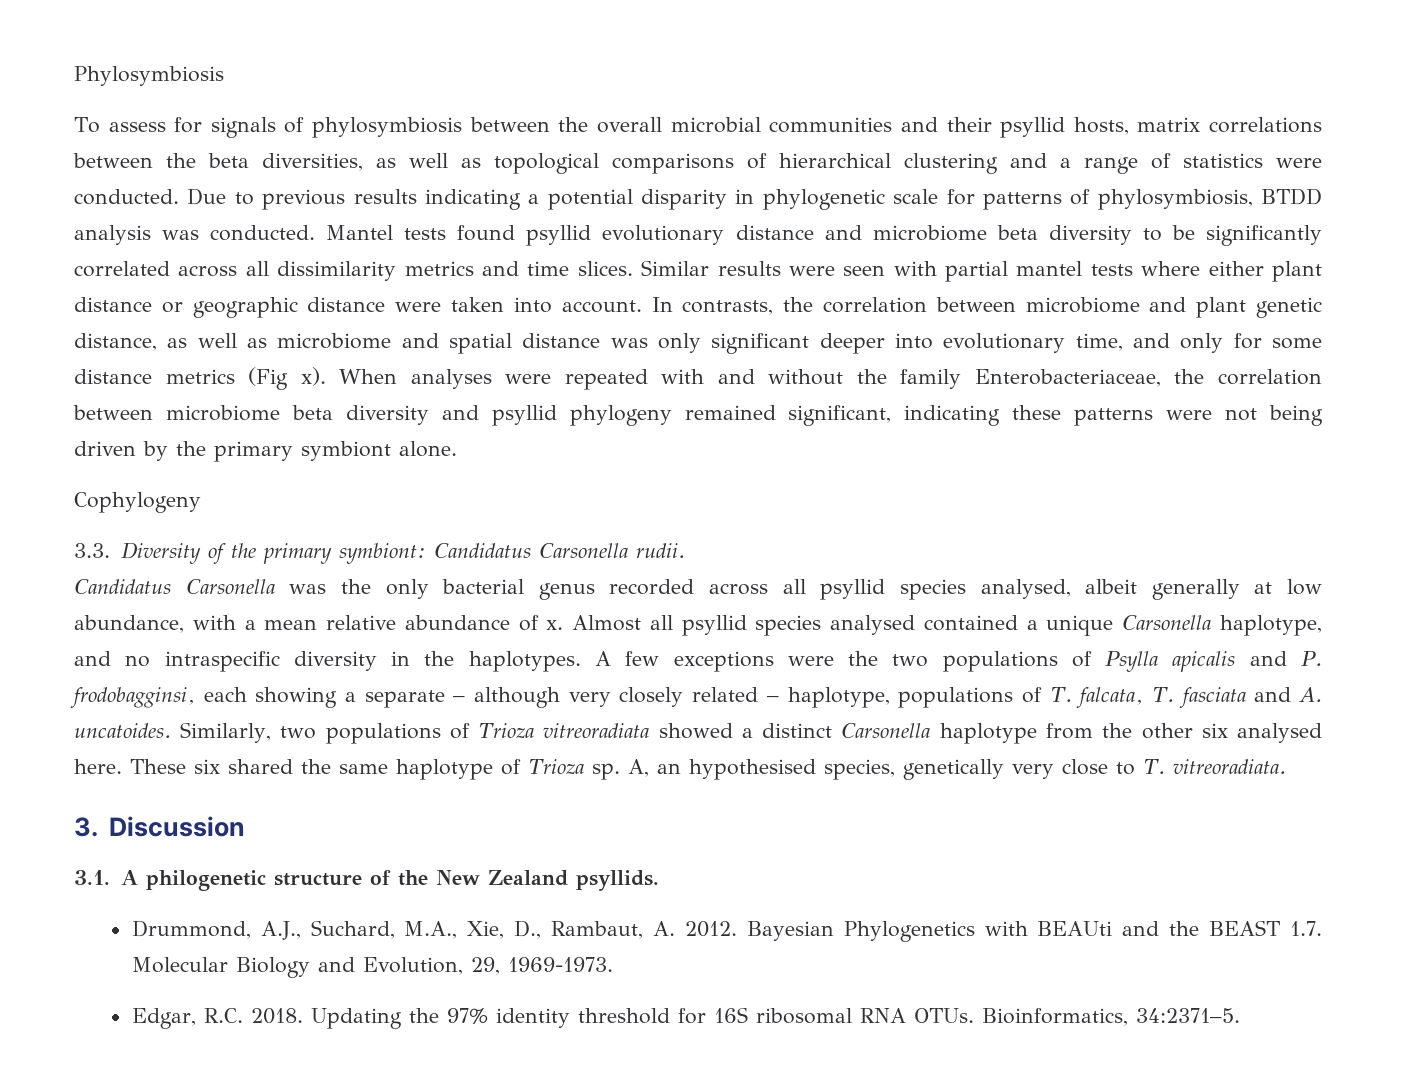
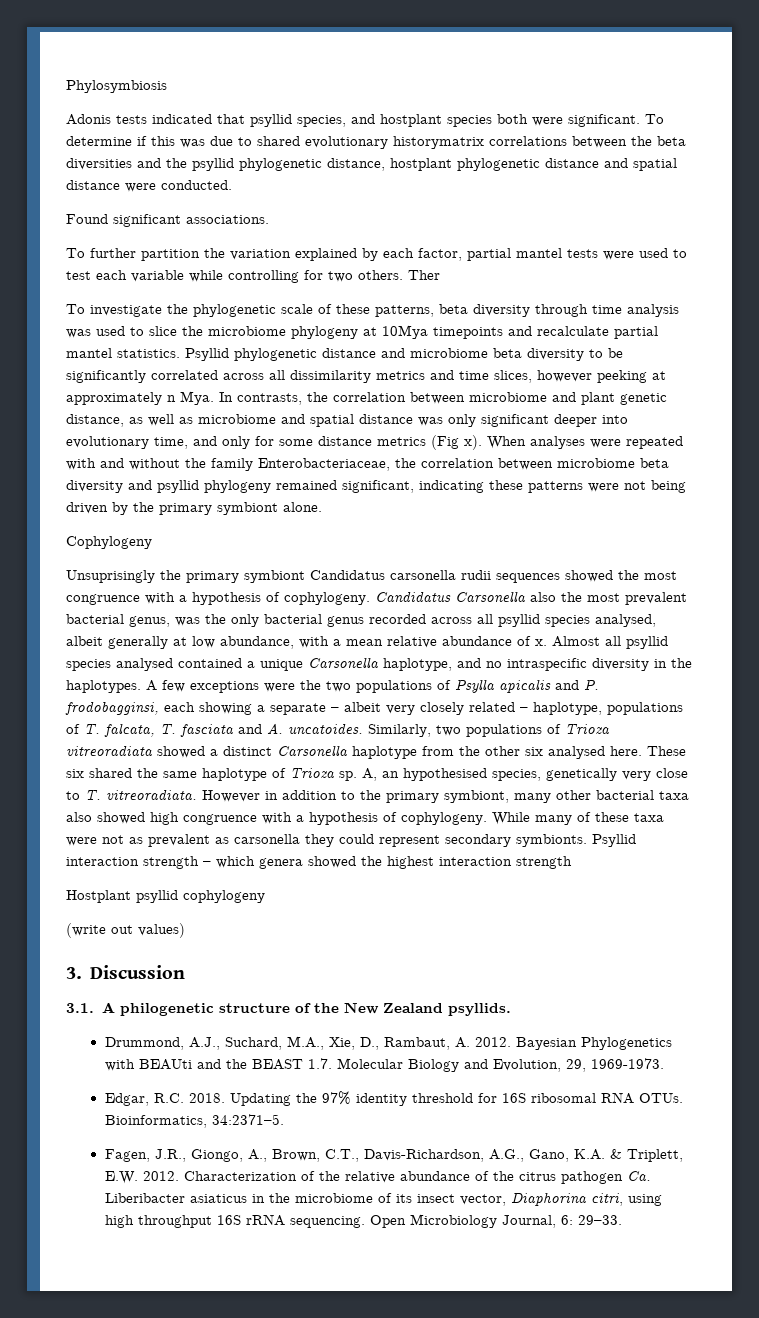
- To assess for signals of phylosymbiosis between the overall microbial communities and their psyllid hosts, matrix correlations between the beta diversities, as well as topological comparisons of hierarchical clustering and a range of statistics were conducted. Due to previous results indicating a potential disparity in phylogenetic scale for patterns of phylosymbiosis, BTDD analysis was conducted. Mantel tests found psyllid evolutionary distance and microbiome beta diversity to be significantly correlated across all dissimilarity metrics and time slices. Similar results were seen with partial mantel tests where either plant distance or geographic distance were taken into account. In contrasts, the correlation between microbiome and plant genetic distance, as well as microbiome and spatial distance was only significant deeper into evolutionary time, and only for some distance metrics (Fig x).
+ Adonis tests indicated that psyllid species, and hostplant species both were significant. To determine if this was due to shared evolutionary historymatrix correlations between the beta diversities and the psyllid phylogenetic distance, hostplant phylogenetic distance and spatial distance were conducted.
+ Found significant associations.
+ To further partition the variation explained by each factor, partial mantel tests were used to test each variable while controlling for two others. Ther
+ To investigate the phylogenetic scale of these patterns, beta diversity through time analysis was used to slice the microbiome phylogeny at 10Mya timepoints and recalculate partial mantel statistics. Psyllid phylogenetic distance and microbiome beta diversity to be significantly correlated across all dissimilarity metrics and time slices, however peeking at approximately n Mya. In contrasts, the correlation between microbiome and plant genetic distance, as well as microbiome and spatial distance was only significant deeper into evolutionary time, and only for some distance metrics (Fig x).
- 3.3. Diversity of the primary symbiont: Candidatus Carsonella rudii.
- Candidatus Carsonella was the only bacterial genus recorded across all psyllid species analysed, albeit generally at low abundance, with a mean relative abundance of x.
+ Unsuprisingly the primary symbiont Candidatus carsonella rudii sequences showed the most congruence with a hypothesis of cophylogeny. Candidatus Carsonella also the most prevalent bacterial genus, was the only bacterial genus recorded across all psyllid species analysed, albeit generally at low abundance, with a mean relative abundance of x.
- A few exceptions were the two populations of Psylla apicalis and P. frodobagginsi, each showing a separate – although very closely related – haplotype, populations of T. falcata, T. fasciata and A. uncatoides.
+ A few exceptions were the two populations of Psylla apicalis and P. frodobagginsi, each showing a separate – albeit very closely related – haplotype, populations of T. falcata, T. fasciata and A. uncatoides.
+ However in addition to the primary symbiont, many other bacterial taxa also showed high congruence with a hypothesis of cophylogeny. While many of these taxa were not as prevalent as carsonella they could represent secondary symbionts. Psyllid interaction strength – which genera showed the highest interaction strength
+ Hostplant psyllid cophylogeny
+ (write out values)
+ Fagen, J.R., Giongo, A., Brown, C.T., Davis-Richardson, A.G., Gano, K.A. & Triplett, E.W. 2012. Characterization of the relative abundance of the citrus pathogen Ca. Liberibacter asiaticus in the microbiome of its insect vector, Diaphorina citri, using high throughput 16S rRNA sequencing. Open Microbiology Journal, 6: 29–33.

